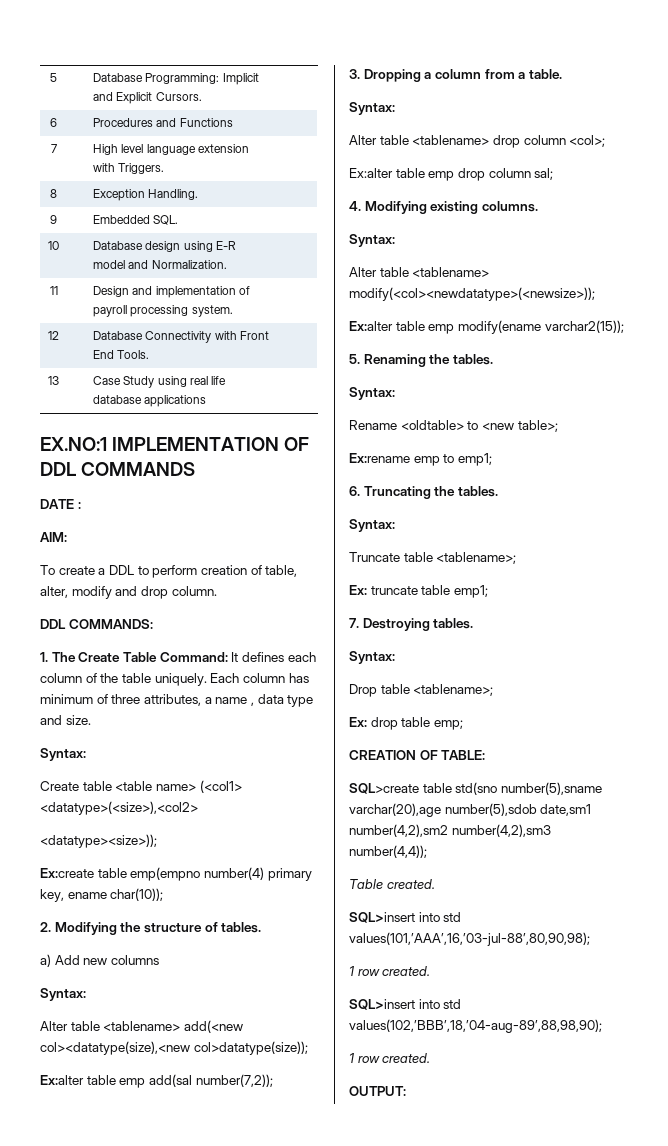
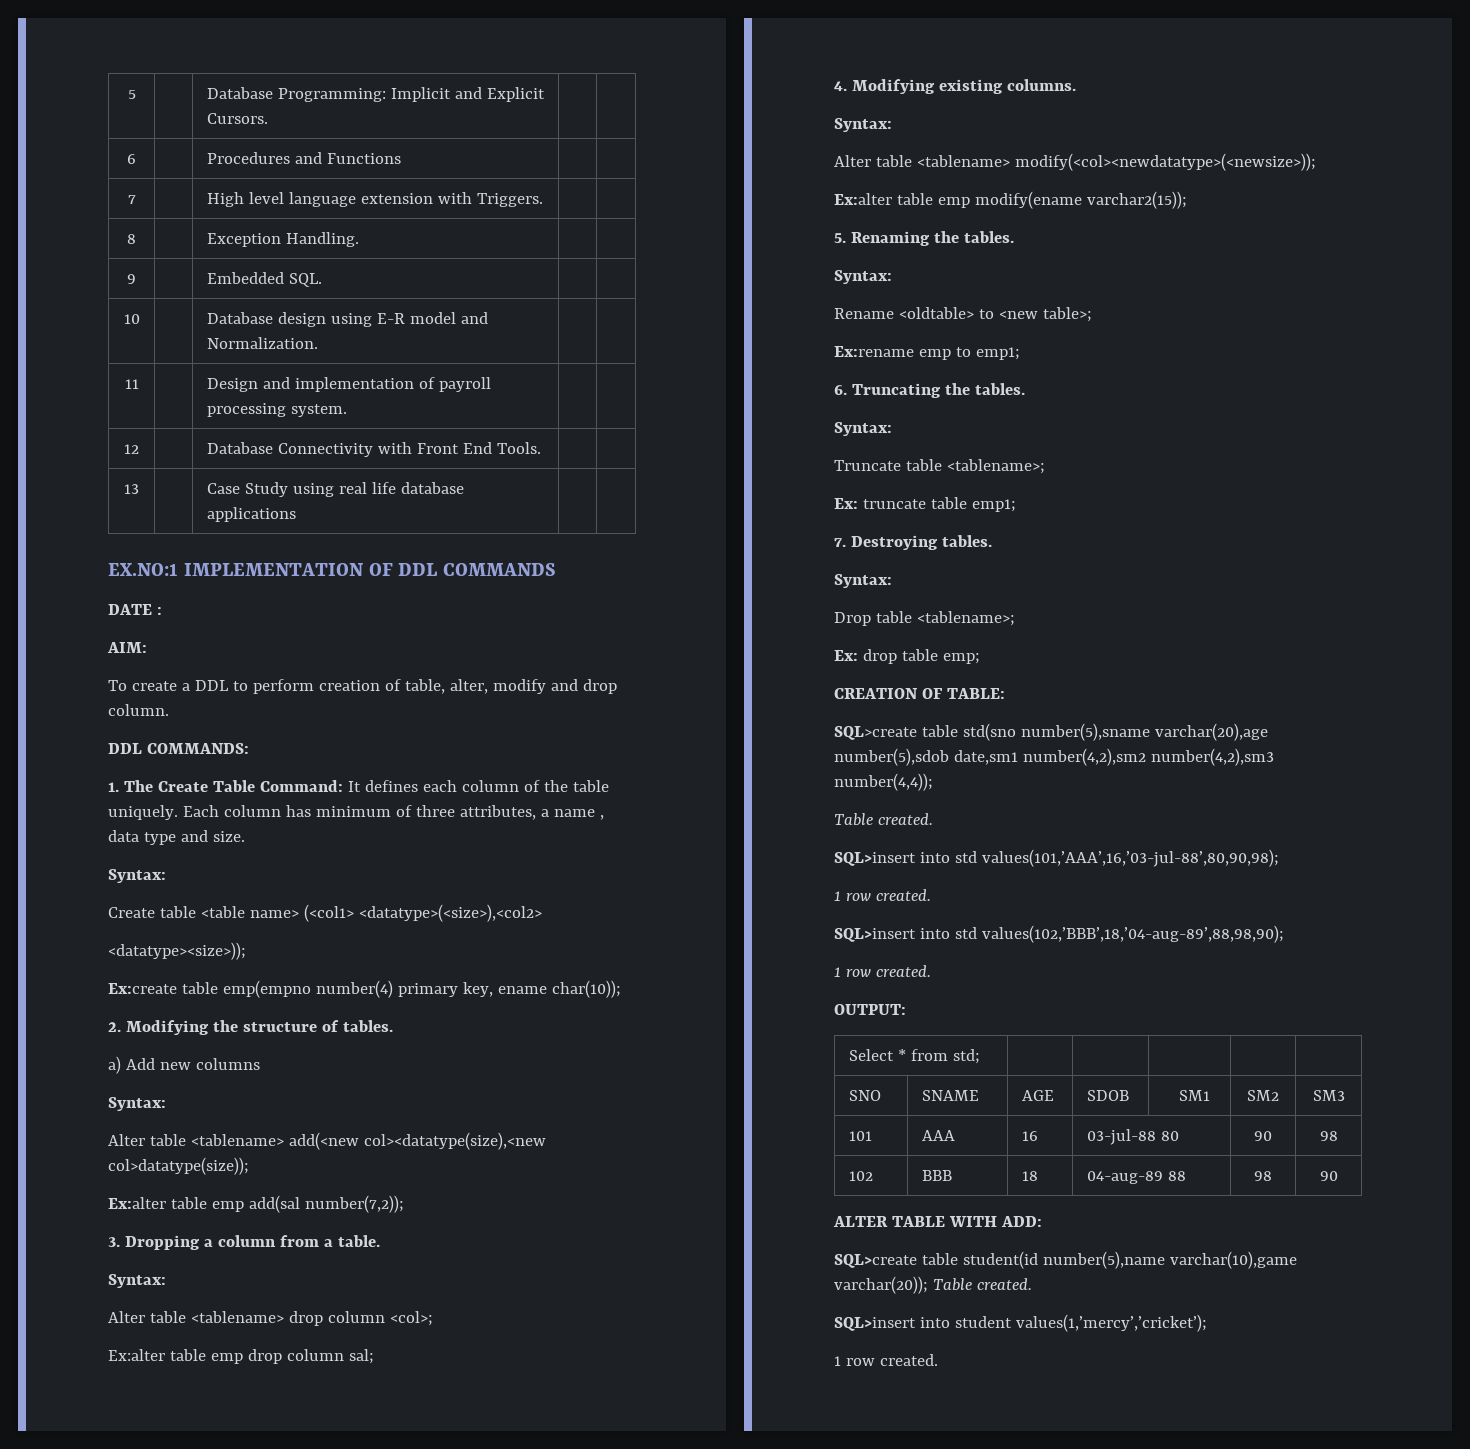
+ Select * from std; | | | | |
+ SNO | SNAME | AGE | SDOB | SM1 | SM2 | SM3
+ 101 | AAA | 16 | 03-jul-88 80 | 90 | 98
+ 102 | BBB | 18 | 04-aug-89 88 | 98 | 90
+ ALTER TABLE WITH ADD:
+ SQL>create table student(id number(5),name varchar(10),game varchar(20)); Table created.
+ SQL>insert into student values(1,’mercy’,’cricket’);
+ 1 row created.

